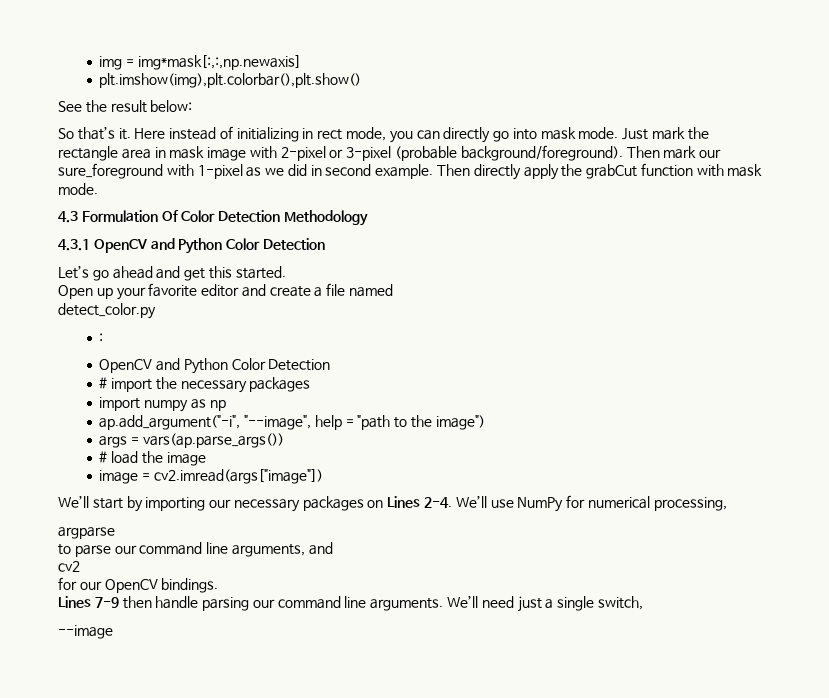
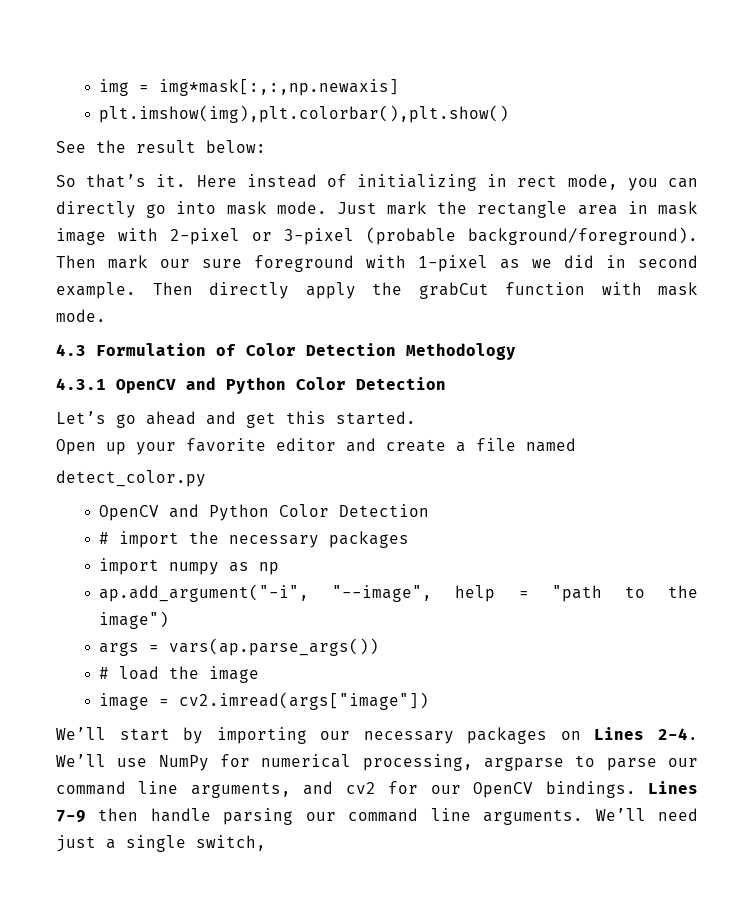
- Then mark our sure_foreground with 1-pixel as we did in second example.
+ Then mark our sure foreground with 1-pixel as we did in second example.
- 4.3 Formulation Of Color Detection Methodology
+ 4.3 Formulation of Color Detection Methodology
- :
- We’ll use NumPy for numerical processing,
- argparse
- to parse our command line arguments, and
- cv2
- for our OpenCV bindings.
- Lines 7-9 then handle parsing our command line arguments.
+ We’ll use NumPy for numerical processing, argparse to parse our command line arguments, and cv2 for our OpenCV bindings. Lines 7-9 then handle parsing our command line arguments.
- --image

